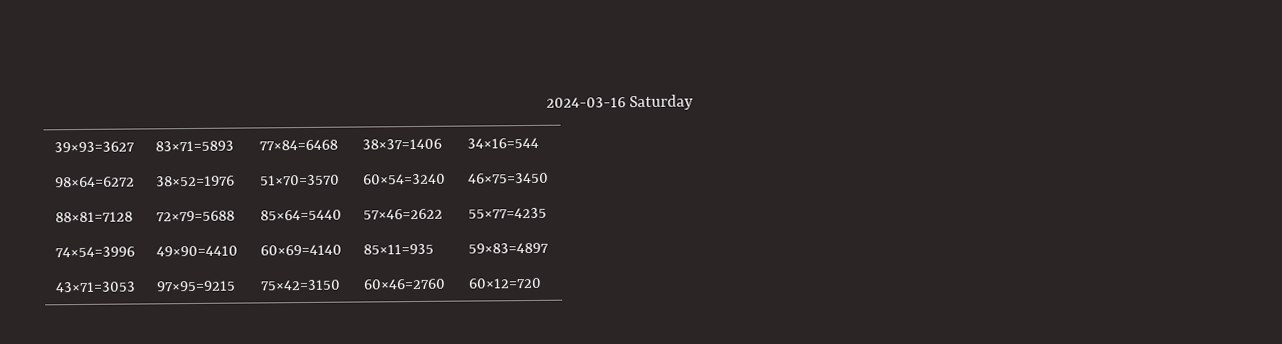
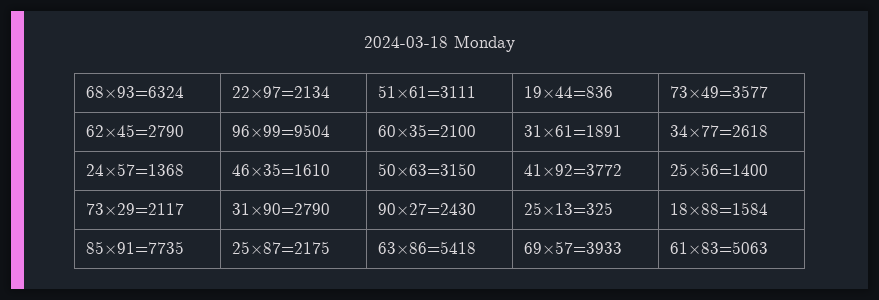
- 2024-03-16 Saturday
- 39×93=3627 | 83×71=5893 | 77×84=6468 | 38×37=1406 | 34×16=544
- 98×64=6272 | 38×52=1976 | 51×70=3570 | 60×54=3240 | 46×75=3450
- 88×81=7128 | 72×79=5688 | 85×64=5440 | 57×46=2622 | 55×77=4235
- 74×54=3996 | 49×90=4410 | 60×69=4140 | 85×11=935 | 59×83=4897
- 43×71=3053 | 97×95=9215 | 75×42=3150 | 60×46=2760 | 60×12=720
+ 2024-03-18 Monday
+ 68×93=6324 | 22×97=2134 | 51×61=3111 | 19×44=836 | 73×49=3577
+ 62×45=2790 | 96×99=9504 | 60×35=2100 | 31×61=1891 | 34×77=2618
+ 24×57=1368 | 46×35=1610 | 50×63=3150 | 41×92=3772 | 25×56=1400
+ 73×29=2117 | 31×90=2790 | 90×27=2430 | 25×13=325 | 18×88=1584
+ 85×91=7735 | 25×87=2175 | 63×86=5418 | 69×57=3933 | 61×83=5063

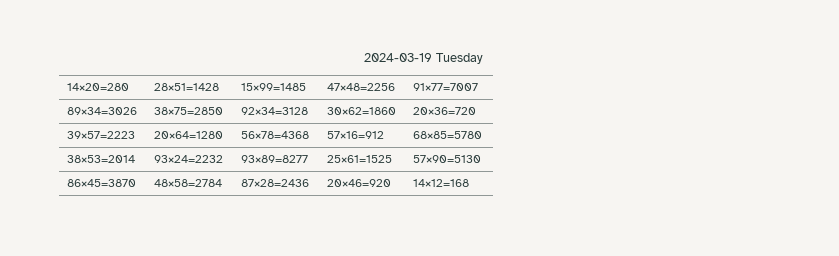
- 2024-03-18 Monday
- 68×93=6324 | 22×97=2134 | 51×61=3111 | 19×44=836 | 73×49=3577
- 62×45=2790 | 96×99=9504 | 60×35=2100 | 31×61=1891 | 34×77=2618
- 24×57=1368 | 46×35=1610 | 50×63=3150 | 41×92=3772 | 25×56=1400
- 73×29=2117 | 31×90=2790 | 90×27=2430 | 25×13=325 | 18×88=1584
- 85×91=7735 | 25×87=2175 | 63×86=5418 | 69×57=3933 | 61×83=5063
+ 2024-03-19 Tuesday
+ 14×20=280 | 28×51=1428 | 15×99=1485 | 47×48=2256 | 91×77=7007
+ 89×34=3026 | 38×75=2850 | 92×34=3128 | 30×62=1860 | 20×36=720
+ 39×57=2223 | 20×64=1280 | 56×78=4368 | 57×16=912 | 68×85=5780
+ 38×53=2014 | 93×24=2232 | 93×89=8277 | 25×61=1525 | 57×90=5130
+ 86×45=3870 | 48×58=2784 | 87×28=2436 | 20×46=920 | 14×12=168

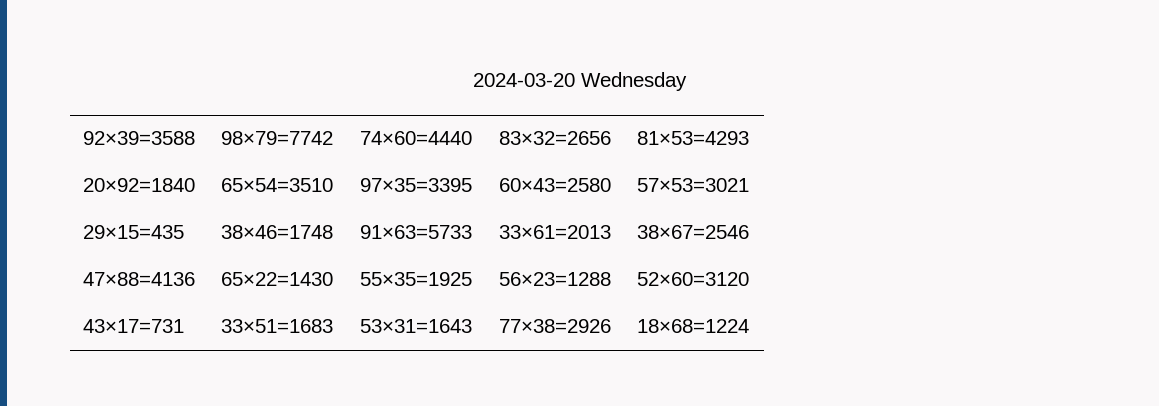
- 2024-03-19 Tuesday
- 14×20=280 | 28×51=1428 | 15×99=1485 | 47×48=2256 | 91×77=7007
- 89×34=3026 | 38×75=2850 | 92×34=3128 | 30×62=1860 | 20×36=720
- 39×57=2223 | 20×64=1280 | 56×78=4368 | 57×16=912 | 68×85=5780
- 38×53=2014 | 93×24=2232 | 93×89=8277 | 25×61=1525 | 57×90=5130
- 86×45=3870 | 48×58=2784 | 87×28=2436 | 20×46=920 | 14×12=168
+ 2024-03-20 Wednesday
+ 92×39=3588 | 98×79=7742 | 74×60=4440 | 83×32=2656 | 81×53=4293
+ 20×92=1840 | 65×54=3510 | 97×35=3395 | 60×43=2580 | 57×53=3021
+ 29×15=435 | 38×46=1748 | 91×63=5733 | 33×61=2013 | 38×67=2546
+ 47×88=4136 | 65×22=1430 | 55×35=1925 | 56×23=1288 | 52×60=3120
+ 43×17=731 | 33×51=1683 | 53×31=1643 | 77×38=2926 | 18×68=1224

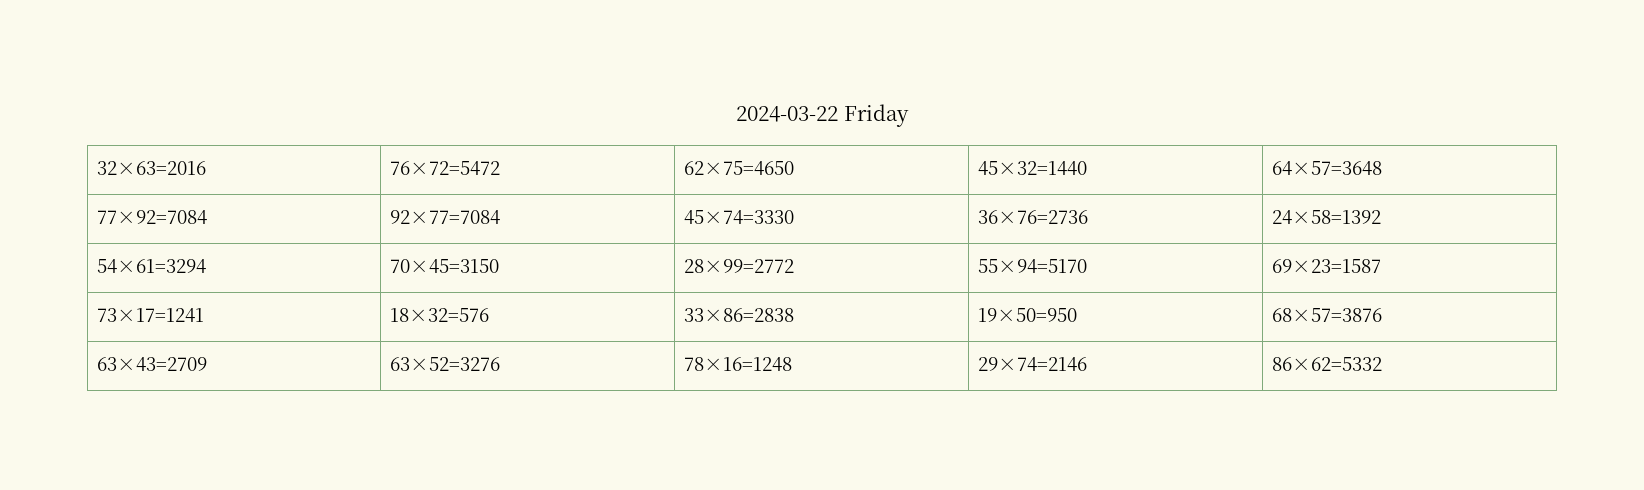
- 2024-03-20 Wednesday
- 92×39=3588 | 98×79=7742 | 74×60=4440 | 83×32=2656 | 81×53=4293
- 20×92=1840 | 65×54=3510 | 97×35=3395 | 60×43=2580 | 57×53=3021
- 29×15=435 | 38×46=1748 | 91×63=5733 | 33×61=2013 | 38×67=2546
- 47×88=4136 | 65×22=1430 | 55×35=1925 | 56×23=1288 | 52×60=3120
- 43×17=731 | 33×51=1683 | 53×31=1643 | 77×38=2926 | 18×68=1224
+ 2024-03-22 Friday
+ 32×63=2016 | 76×72=5472 | 62×75=4650 | 45×32=1440 | 64×57=3648
+ 77×92=7084 | 92×77=7084 | 45×74=3330 | 36×76=2736 | 24×58=1392
+ 54×61=3294 | 70×45=3150 | 28×99=2772 | 55×94=5170 | 69×23=1587
+ 73×17=1241 | 18×32=576 | 33×86=2838 | 19×50=950 | 68×57=3876
+ 63×43=2709 | 63×52=3276 | 78×16=1248 | 29×74=2146 | 86×62=5332

